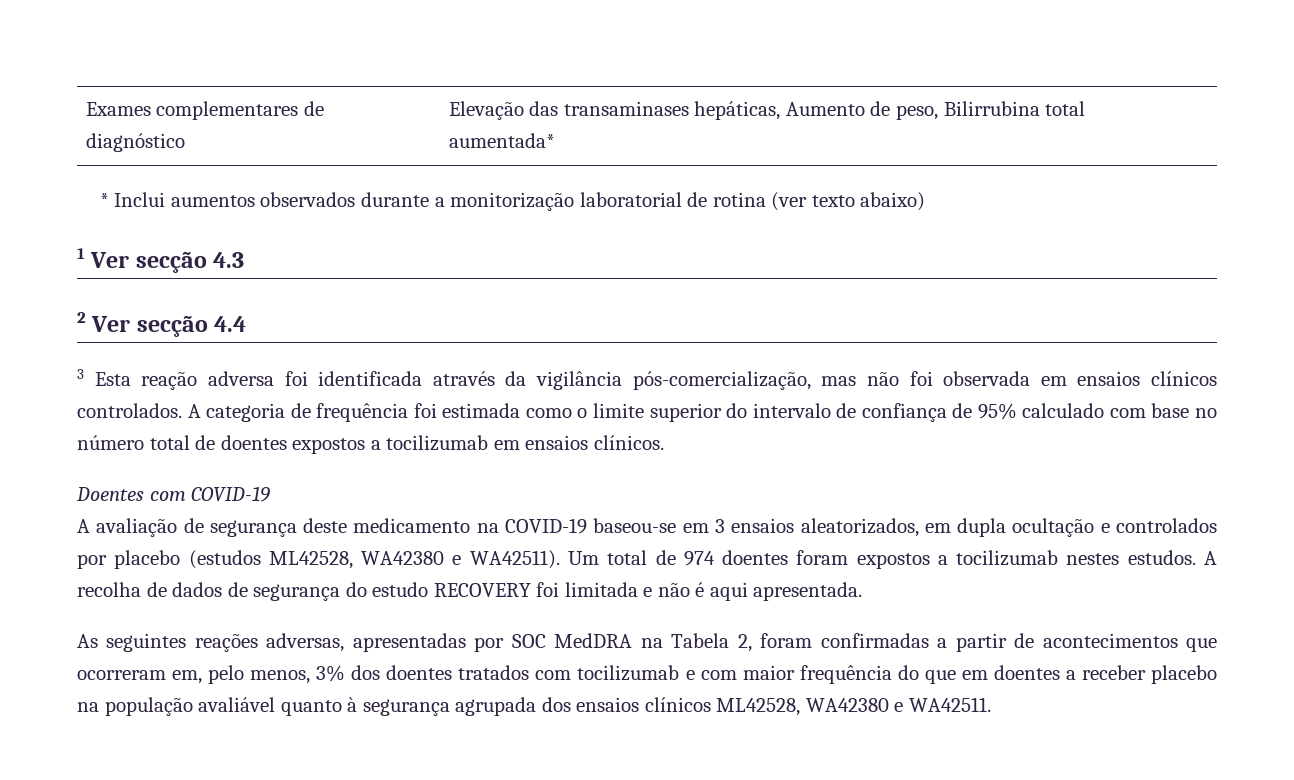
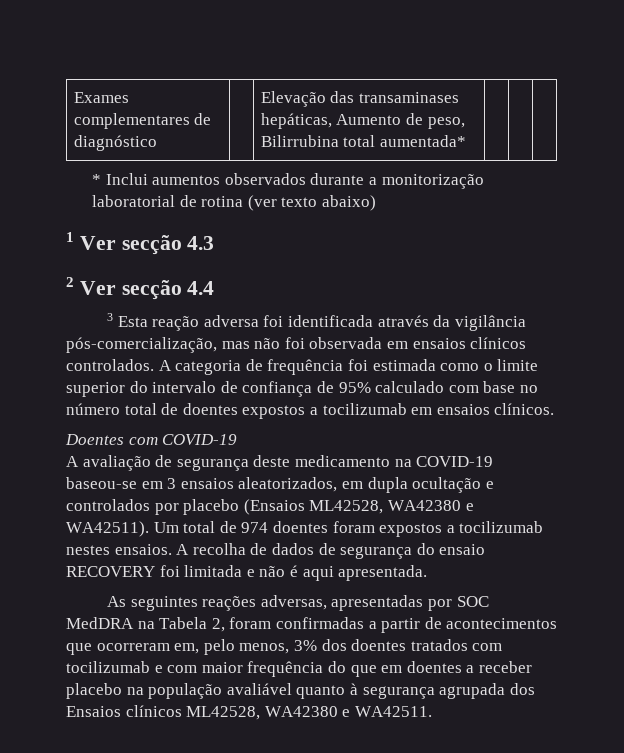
- A avaliação de segurança deste medicamento na COVID-19 baseou-se em 3 ensaios aleatorizados, em dupla ocultação e controlados por placebo (estudos ML42528, WA42380 e WA42511).
+ A avaliação de segurança deste medicamento na COVID-19 baseou-se em 3 ensaios aleatorizados, em dupla ocultação e controlados por placebo (Ensaios ML42528, WA42380 e WA42511).
- Um total de 974 doentes foram expostos a tocilizumab nestes estudos.
+ Um total de 974 doentes foram expostos a tocilizumab nestes ensaios.
- A recolha de dados de segurança do estudo RECOVERY foi limitada e não é aqui apresentada.
+ A recolha de dados de segurança do ensaio RECOVERY foi limitada e não é aqui apresentada.
- As seguintes reações adversas, apresentadas por SOC MedDRA na Tabela 2, foram confirmadas a partir de acontecimentos que ocorreram em, pelo menos, 3% dos doentes tratados com tocilizumab e com maior frequência do que em doentes a receber placebo na população avaliável quanto à segurança agrupada dos ensaios clínicos ML42528, WA42380 e WA42511.
+ As seguintes reações adversas, apresentadas por SOC MedDRA na Tabela 2, foram confirmadas a partir de acontecimentos que ocorreram em, pelo menos, 3% dos doentes tratados com tocilizumab e com maior frequência do que em doentes a receber placebo na população avaliável quanto à segurança agrupada dos Ensaios clínicos ML42528, WA42380 e WA42511.

